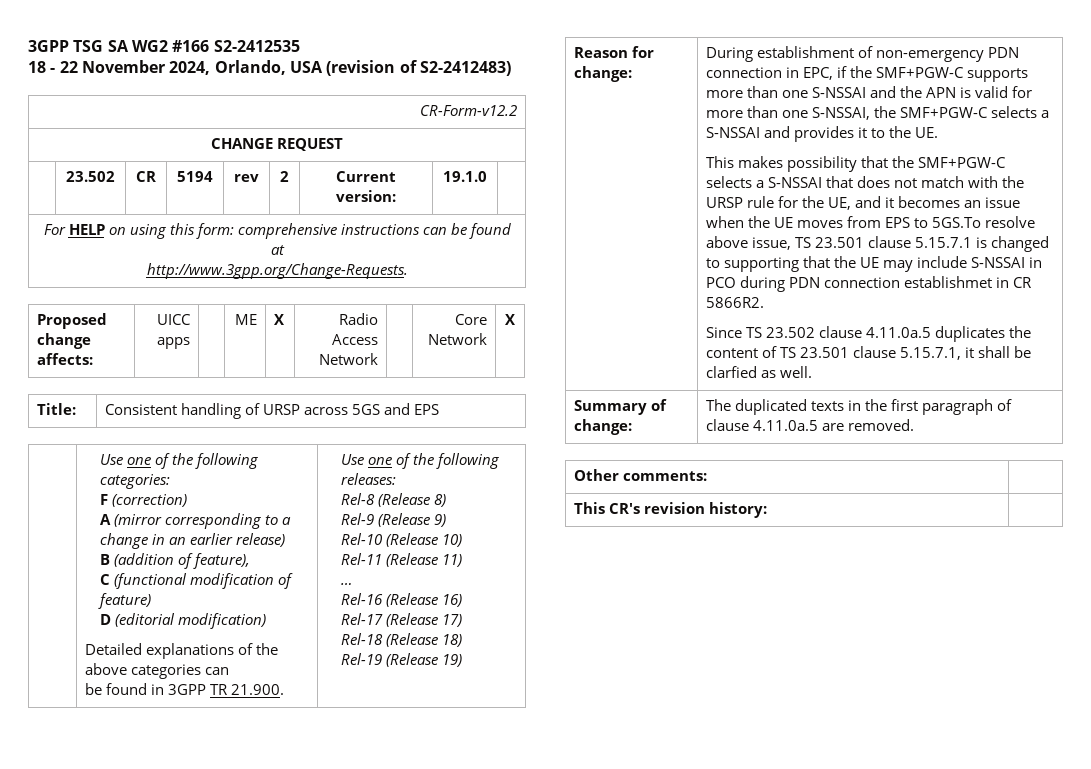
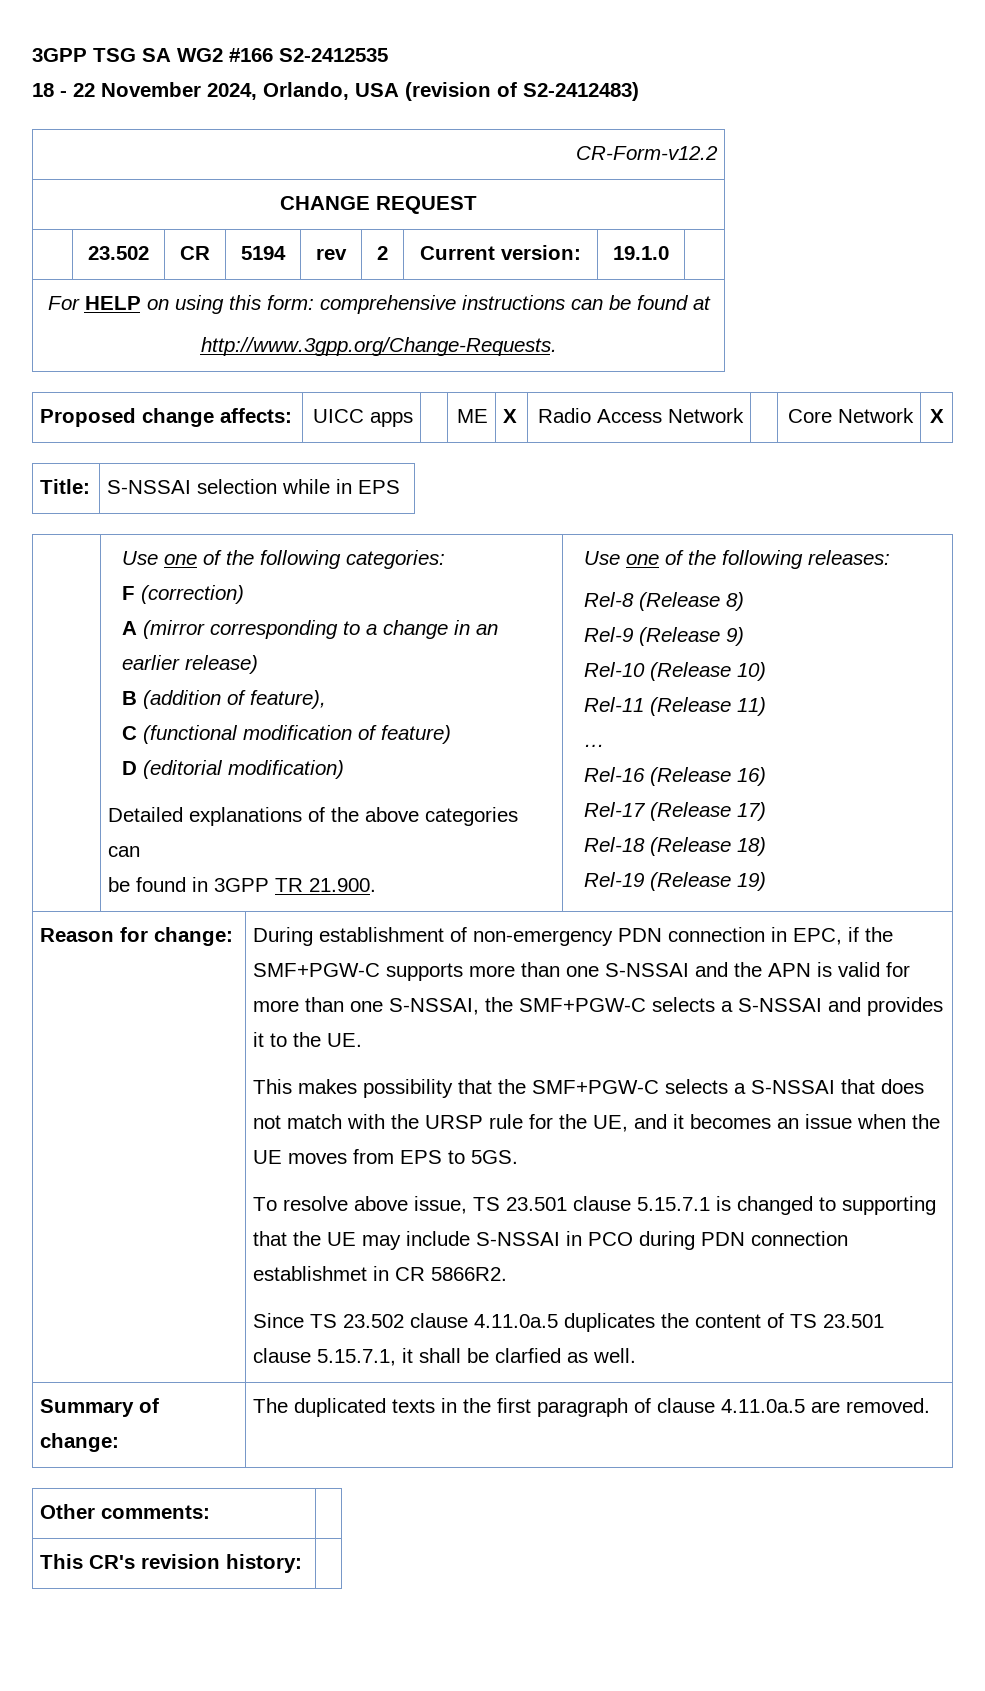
- Title: | Consistent handling of URSP across 5GS and EPS
+ Title: | S-NSSAI selection while in EPS
- This makes possibility that the SMF+PGW-C selects a S-NSSAI that does not match with the URSP rule for the UE, and it becomes an issue when the UE moves from EPS to 5GS.To resolve above issue, TS 23.501 clause 5.15.7.1 is changed to supporting that the UE may include S-NSSAI in PCO during PDN connection establishmet in CR 5866R2.
+ This makes possibility that the SMF+PGW-C selects a S-NSSAI that does not match with the URSP rule for the UE, and it becomes an issue when the UE moves from EPS to 5GS.
+ To resolve above issue, TS 23.501 clause 5.15.7.1 is changed to supporting that the UE may include S-NSSAI in PCO during PDN connection establishmet in CR 5866R2.

